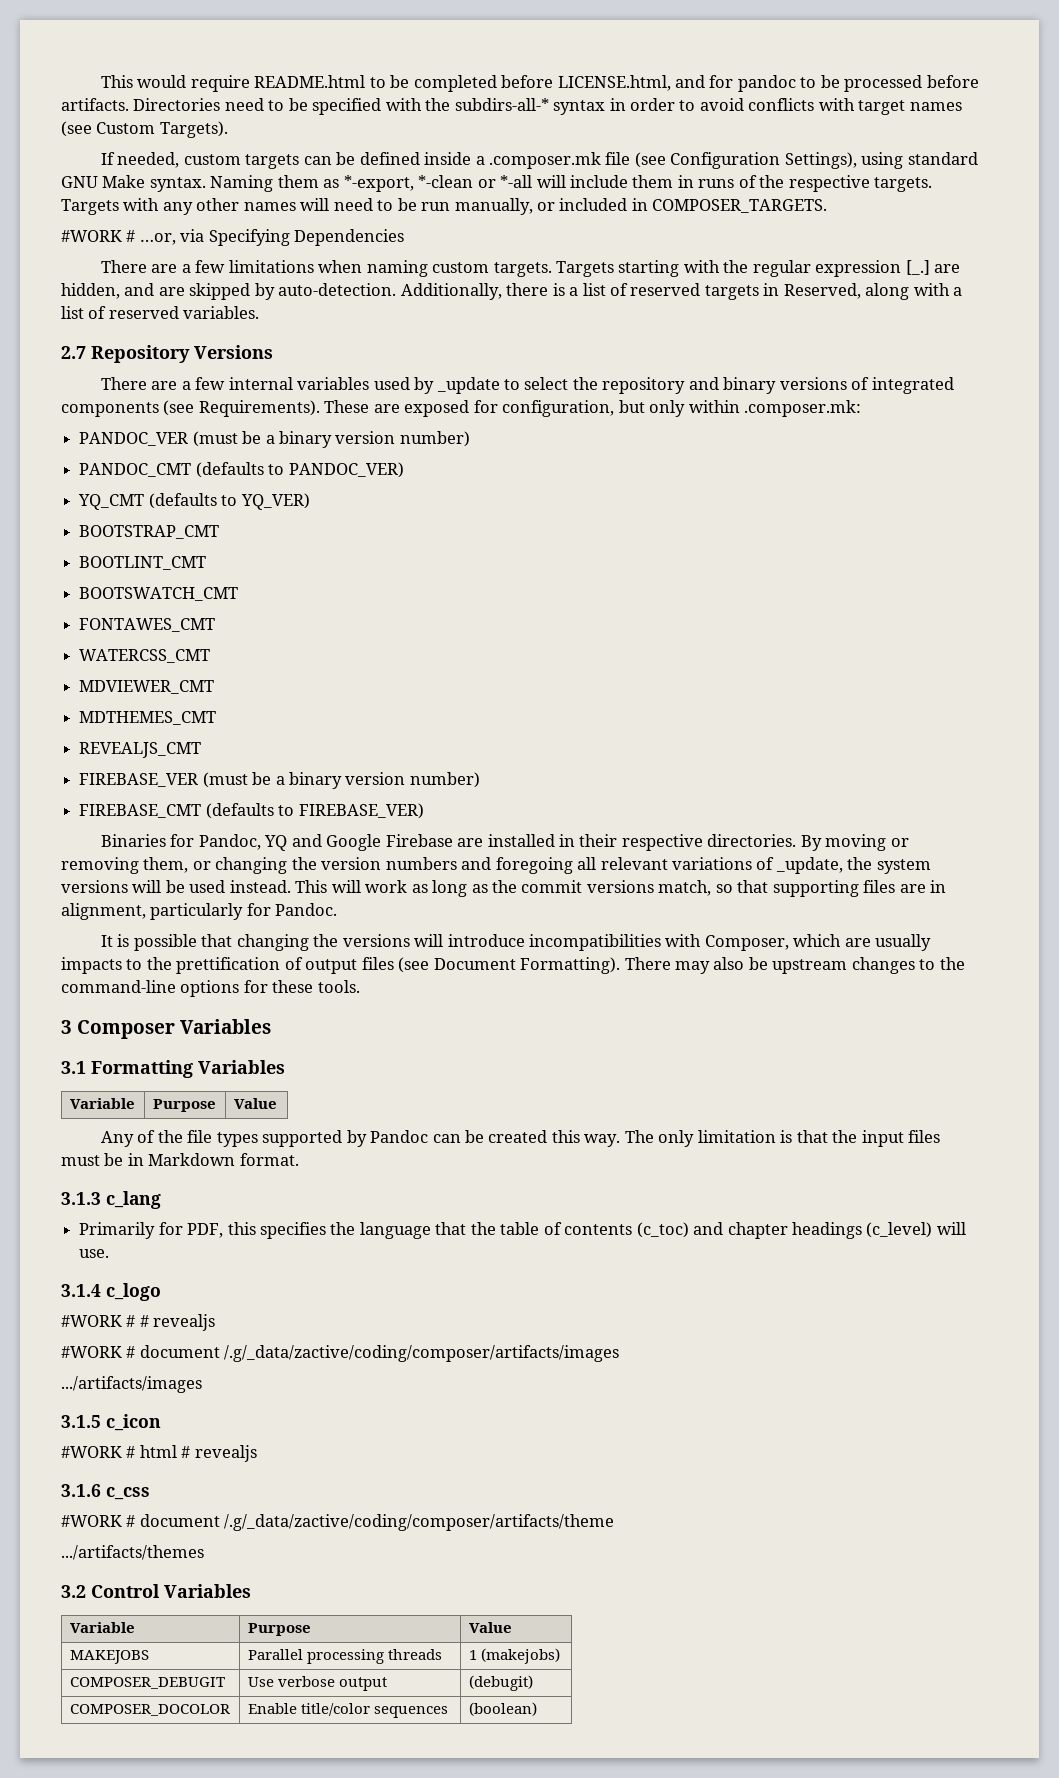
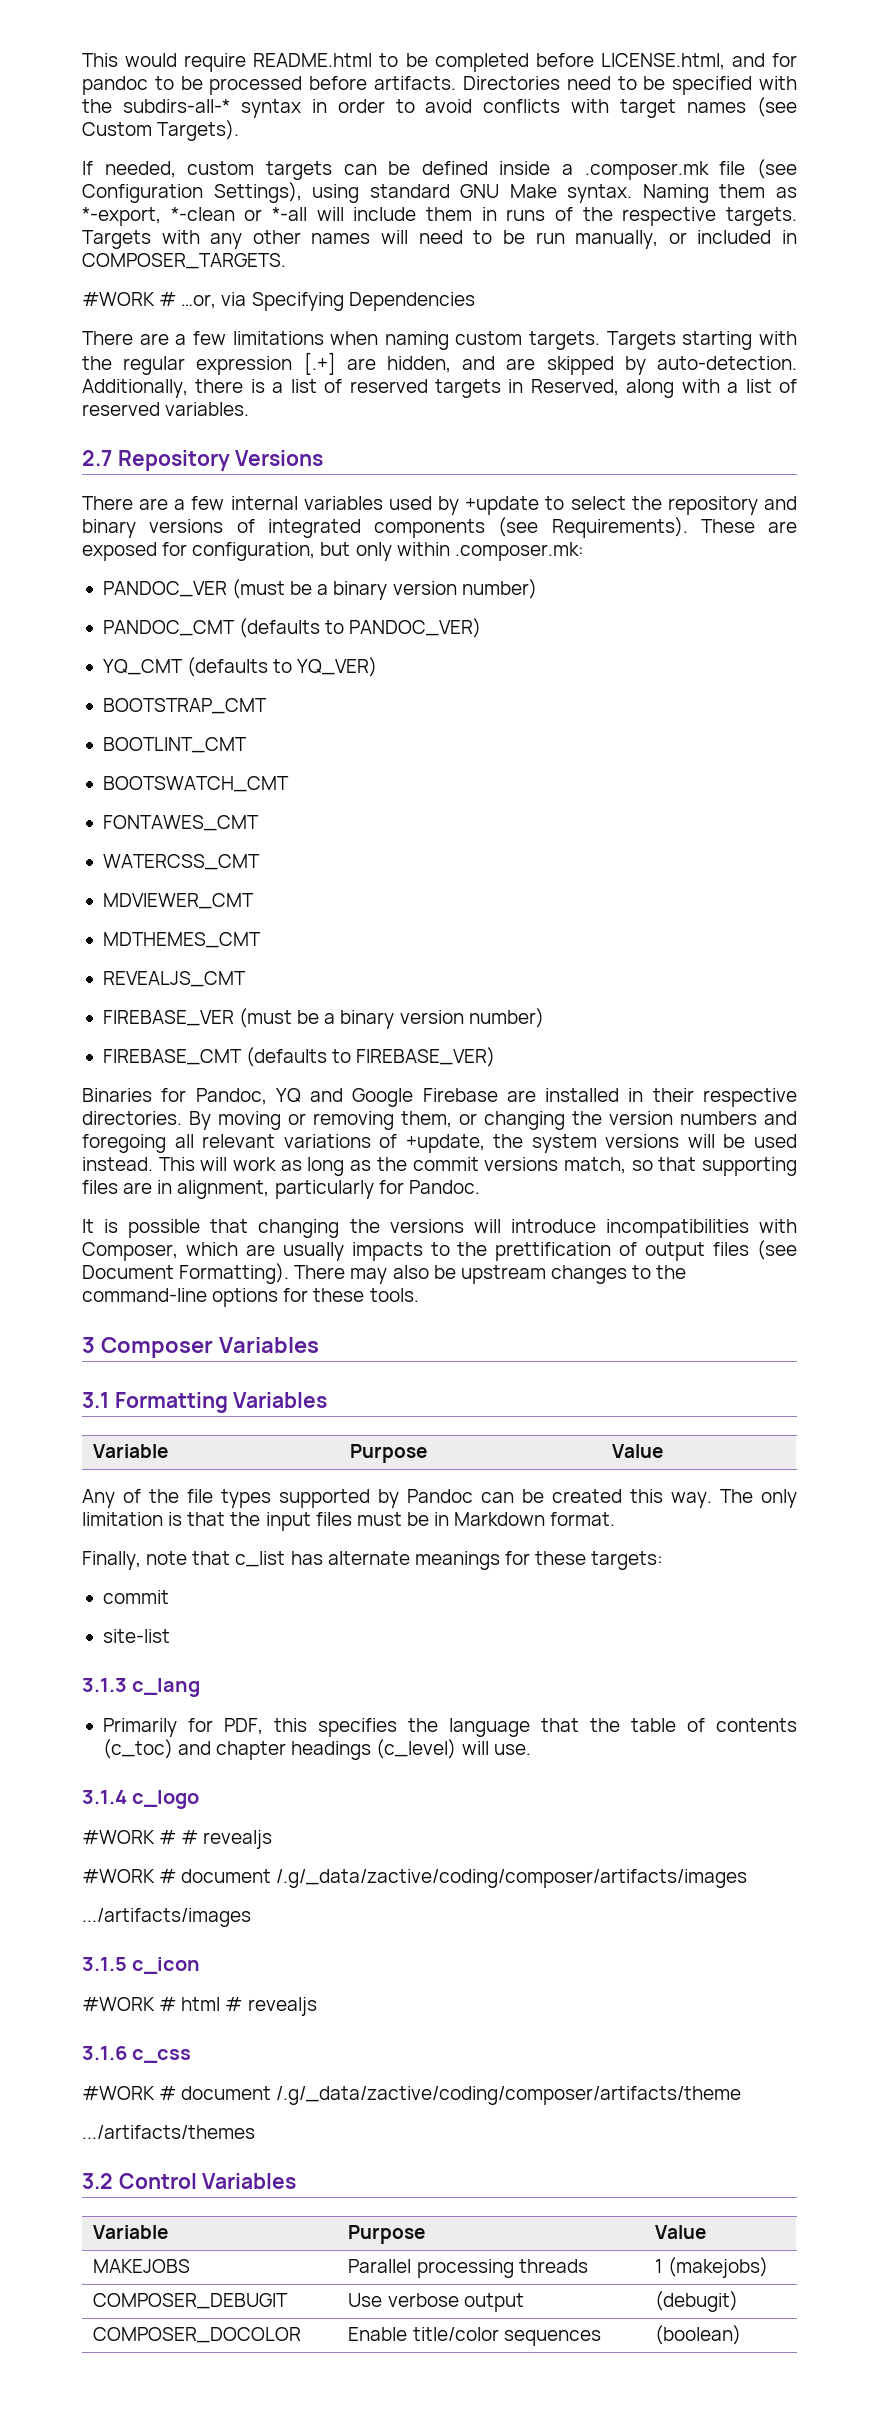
- Targets starting with the regular expression [_.] are hidden, and are skipped by auto-detection.
+ Targets starting with the regular expression [.+] are hidden, and are skipped by auto-detection.
- There are a few internal variables used by _update to select the repository and binary versions of integrated components (see Requirements).
+ There are a few internal variables used by +update to select the repository and binary versions of integrated components (see Requirements).
- By moving or removing them, or changing the version numbers and foregoing all relevant variations of _update, the system versions will be used instead.
+ By moving or removing them, or changing the version numbers and foregoing all relevant variations of +update, the system versions will be used instead.
+ Finally, note that c_list has alternate meanings for these targets:
+ commit
+ site-list

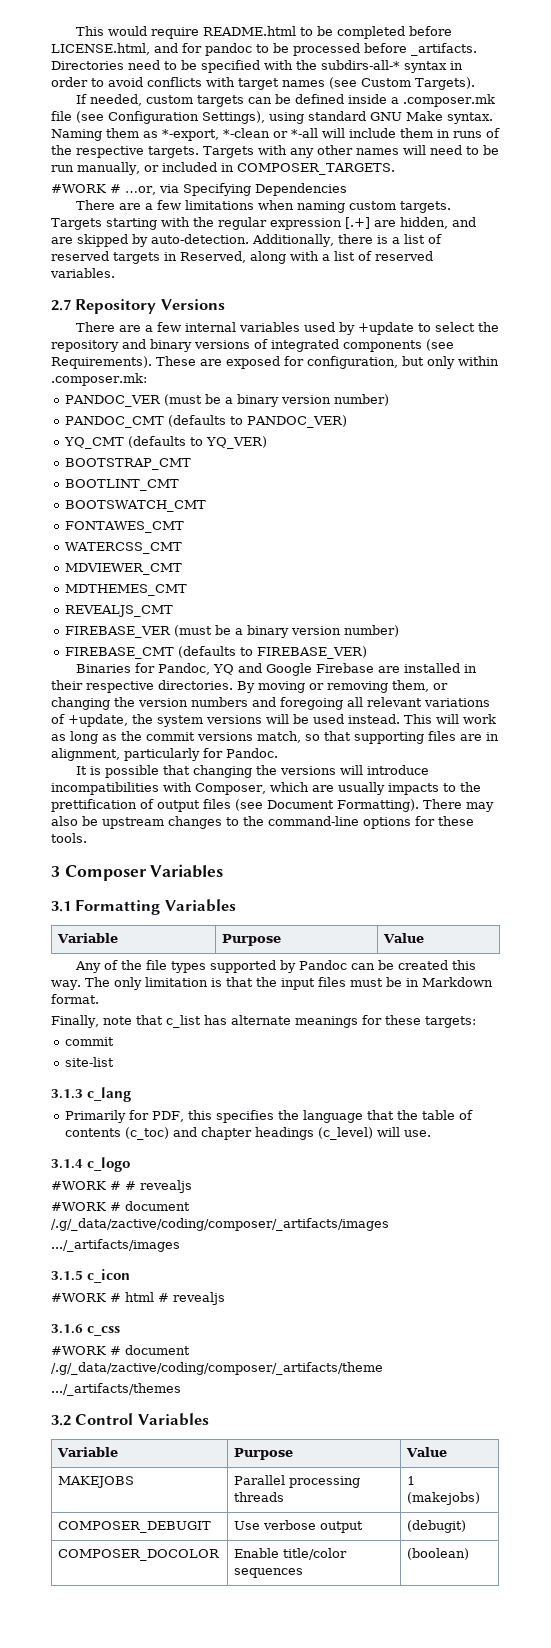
- This would require README.html to be completed before LICENSE.html, and for pandoc to be processed before artifacts.
+ This would require README.html to be completed before LICENSE.html, and for pandoc to be processed before _artifacts.
- #WORK # document /.g/_data/zactive/coding/composer/artifacts/images
- .../artifacts/images
+ #WORK # document /.g/_data/zactive/coding/composer/_artifacts/images
+ .../_artifacts/images
- #WORK # document /.g/_data/zactive/coding/composer/artifacts/theme
- .../artifacts/themes
+ #WORK # document /.g/_data/zactive/coding/composer/_artifacts/theme
+ .../_artifacts/themes

